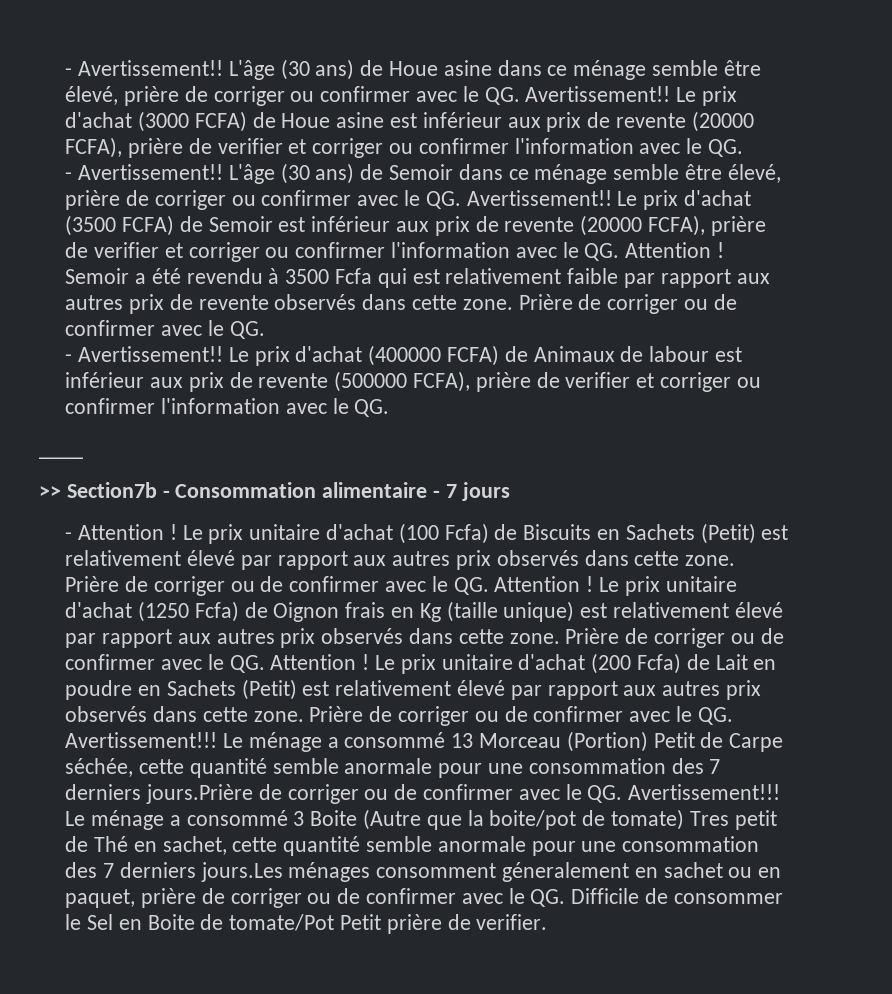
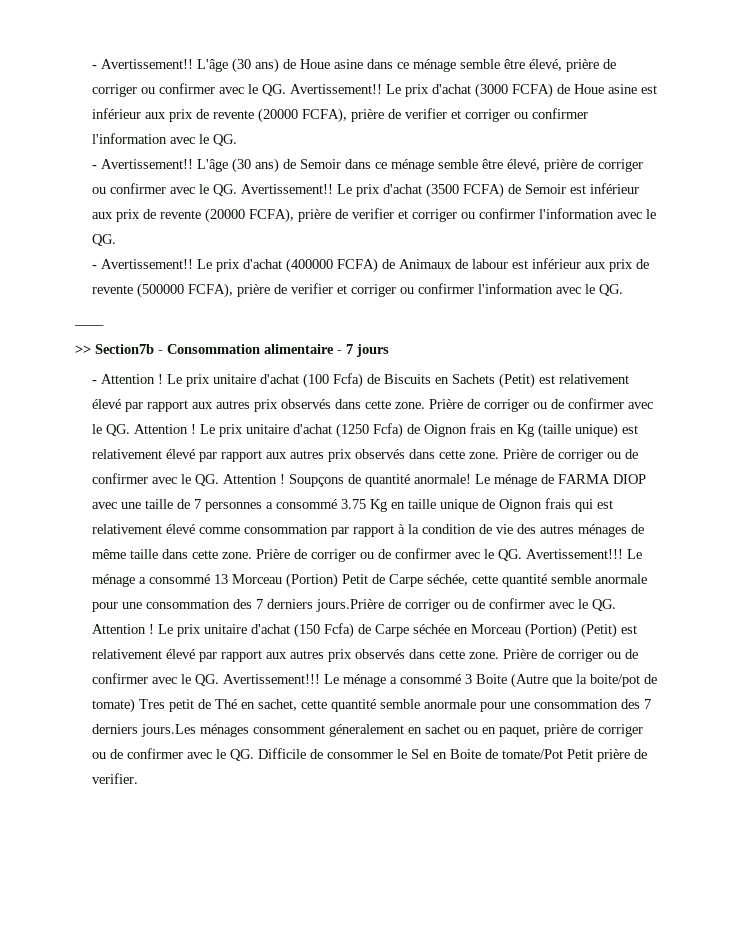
- Le prix d'achat (3500 FCFA) de Semoir est inférieur aux prix de revente (20000 FCFA), prière de verifier et corriger ou confirmer l'information avec le QG. Attention ! Semoir a été revendu à 3500 Fcfa qui est relativement faible par rapport aux autres prix de revente observés dans cette zone. Prière de corriger ou de confirmer avec le QG.
+ Le prix d'achat (3500 FCFA) de Semoir est inférieur aux prix de revente (20000 FCFA), prière de verifier et corriger ou confirmer l'information avec le QG.
- Le prix unitaire d'achat (200 Fcfa) de Lait en poudre en Sachets (Petit) est relativement élevé par rapport aux autres prix observés dans cette zone.
+ Soupçons de quantité anormale! Le ménage de FARMA DIOP avec une taille de 7 personnes a consommé 3.75 Kg en taille unique de Oignon frais qui est relativement élevé comme consommation par rapport à la condition de vie des autres ménages de même taille dans cette zone.
- Le ménage a consommé 13 Morceau (Portion) Petit de Carpe séchée, cette quantité semble anormale pour une consommation des 7 derniers jours.Prière de corriger ou de confirmer avec le QG. Avertissement!!!
+ Le ménage a consommé 13 Morceau (Portion) Petit de Carpe séchée, cette quantité semble anormale pour une consommation des 7 derniers jours.Prière de corriger ou de confirmer avec le QG. Attention ! Le prix unitaire d'achat (150 Fcfa) de Carpe séchée en Morceau (Portion) (Petit) est relativement élevé par rapport aux autres prix observés dans cette zone. Prière de corriger ou de confirmer avec le QG. Avertissement!!!

